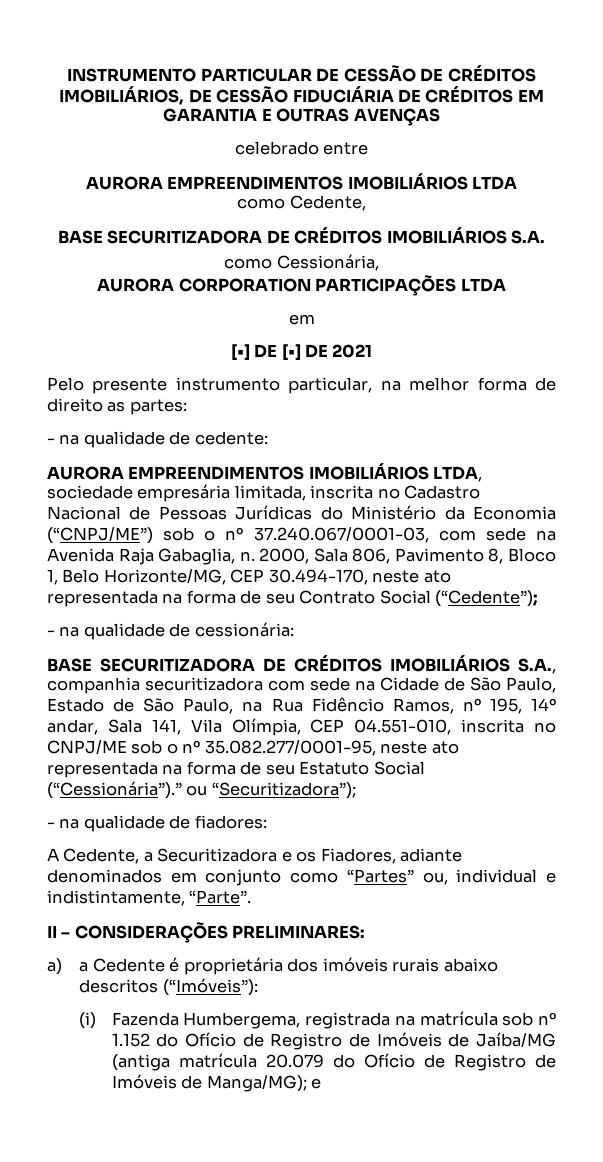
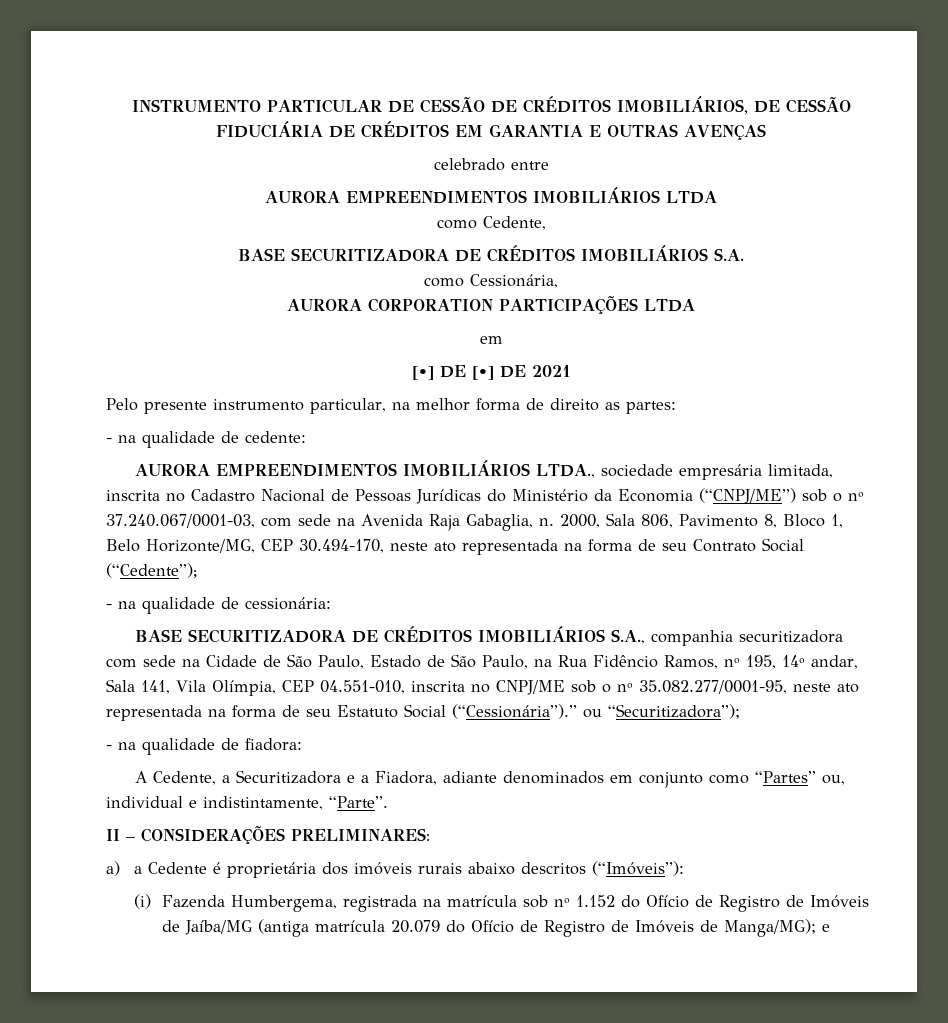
- AURORA EMPREENDIMENTOS IMOBILIÁRIOS LTDA, sociedade empresária limitada, inscrita no Cadastro Nacional de Pessoas Jurídicas do Ministério da Economia (“CNPJ/ME”) sob o nº 37.240.067/0001-03, com sede na Avenida Raja Gabaglia, n.
+ AURORA EMPREENDIMENTOS IMOBILIÁRIOS LTDA., sociedade empresária limitada, inscrita no Cadastro Nacional de Pessoas Jurídicas do Ministério da Economia (“CNPJ/ME”) sob o nº 37.240.067/0001-03, com sede na Avenida Raja Gabaglia, n.
- - na qualidade de fiadores:
+ - na qualidade de fiadora:
- A Cedente, a Securitizadora e os Fiadores, adiante denominados em conjunto como “Partes” ou, individual e indistintamente, “Parte”.
+ A Cedente, a Securitizadora e a Fiadora, adiante denominados em conjunto como “Partes” ou, individual e indistintamente, “Parte”.

